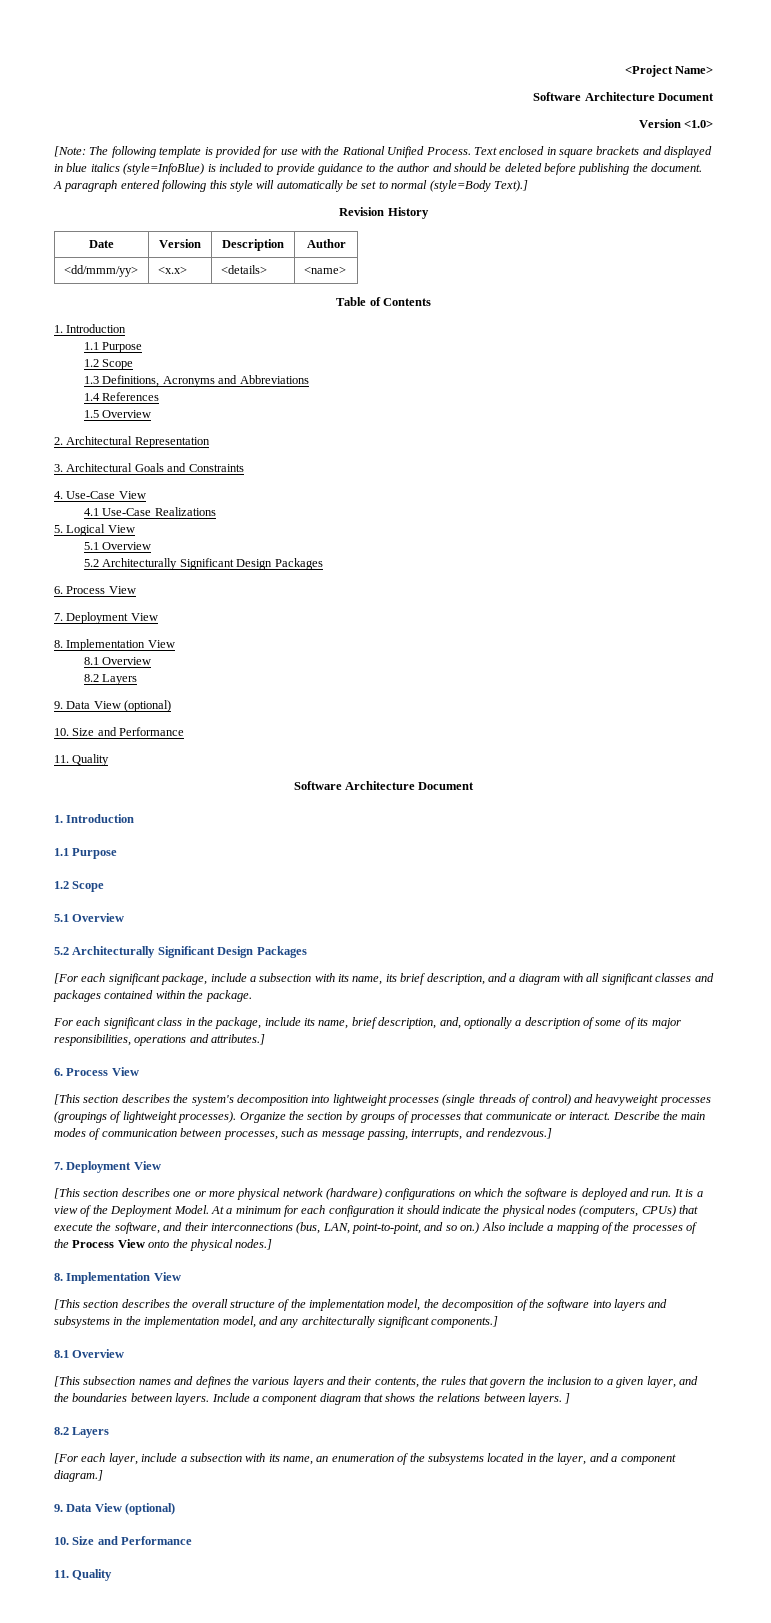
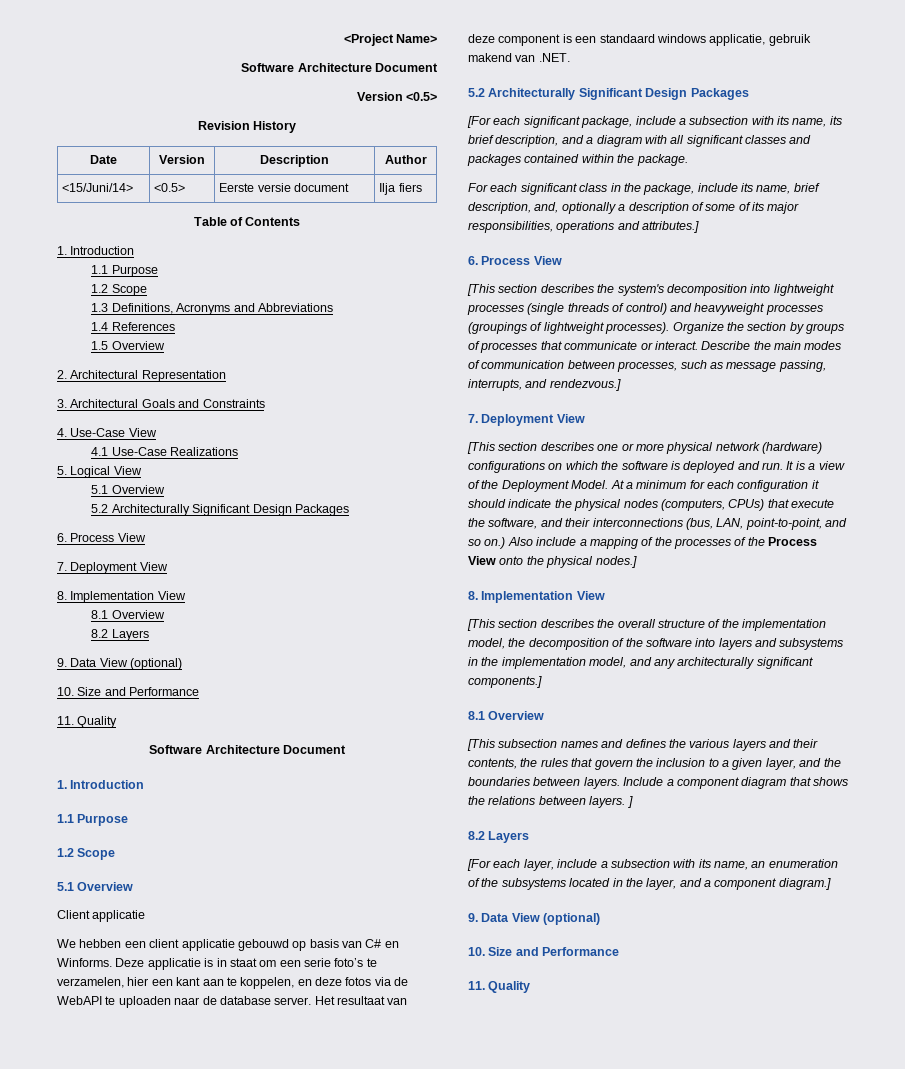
- Version <1.0>
- [Note: The following template is provided for use with the Rational Unified Process. Text enclosed in square brackets and displayed in blue italics (style=InfoBlue) is included to provide guidance to the author and should be deleted before publishing the document. A paragraph entered following this style will automatically be set to normal (style=Body Text).]
+ Version <0.5>
- <dd/mmm/yy> | <x.x> | <details> | <name>
+ <15/Juni/14> | <0.5> | Eerste versie document | Ilja fiers
+ Client applicatie
+ We hebben een client applicatie gebouwd op basis van C# en Winforms. Deze applicatie is in staat om een serie foto’s te verzamelen, hier een kant aan te koppelen, en deze fotos via de WebAPI te uploaden naar de database server. Het resultaat van deze component is een standaard windows applicatie, gebruik makend van .NET.

